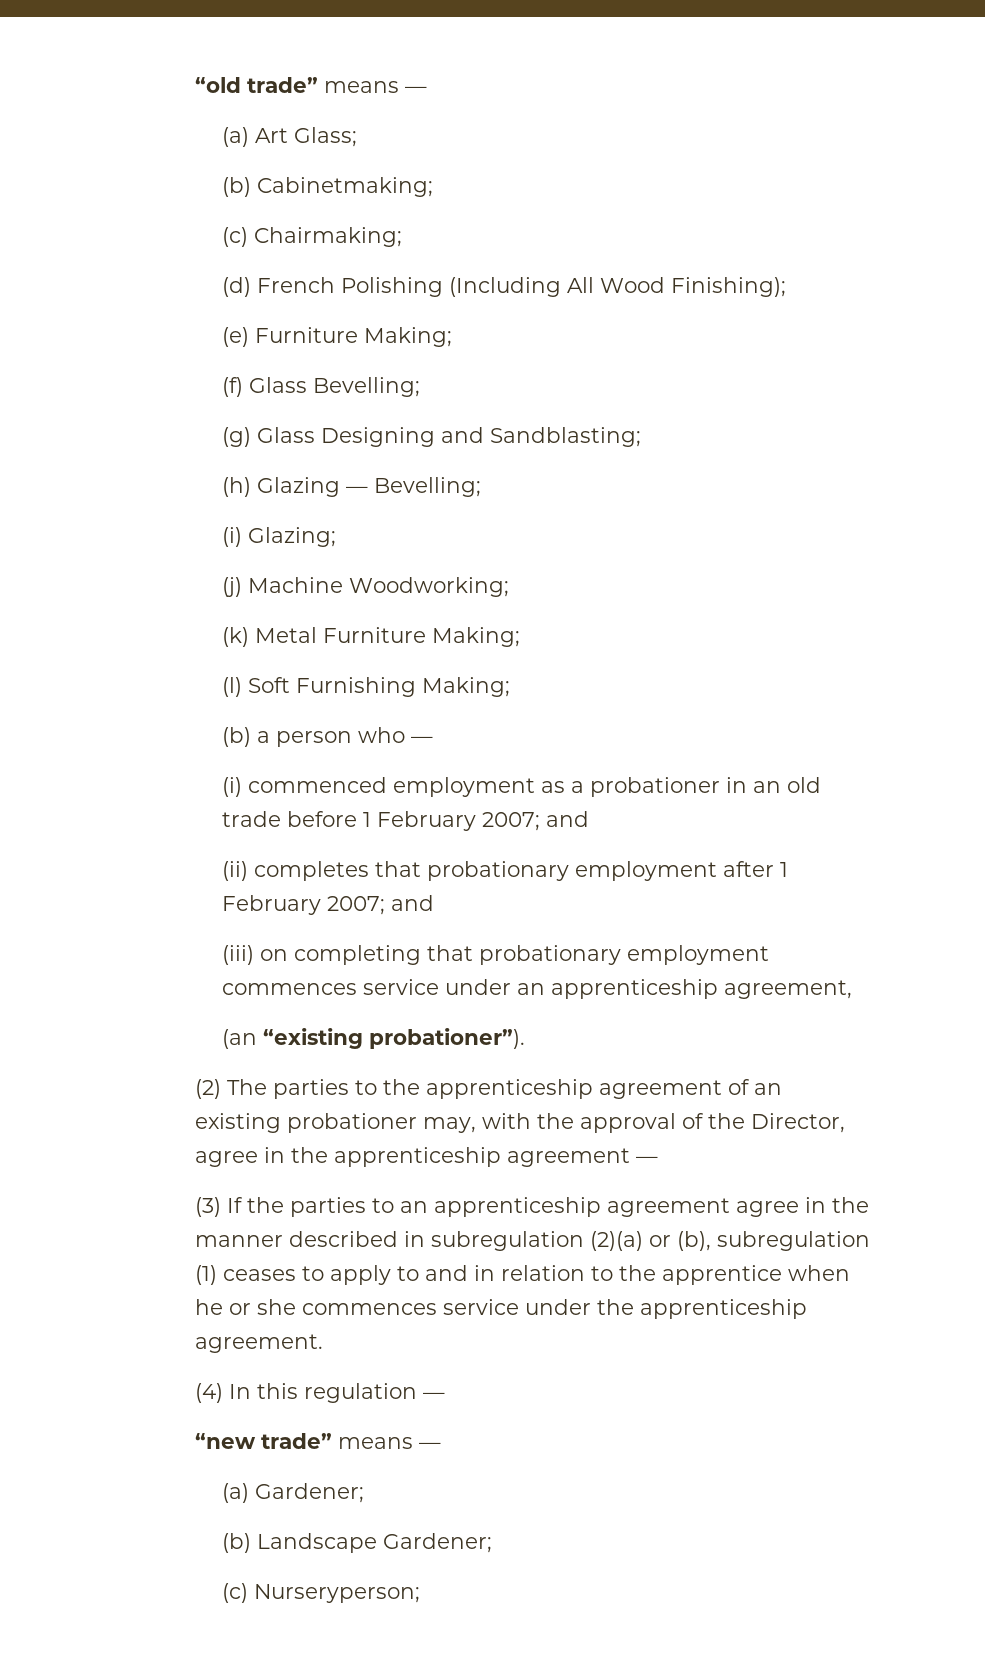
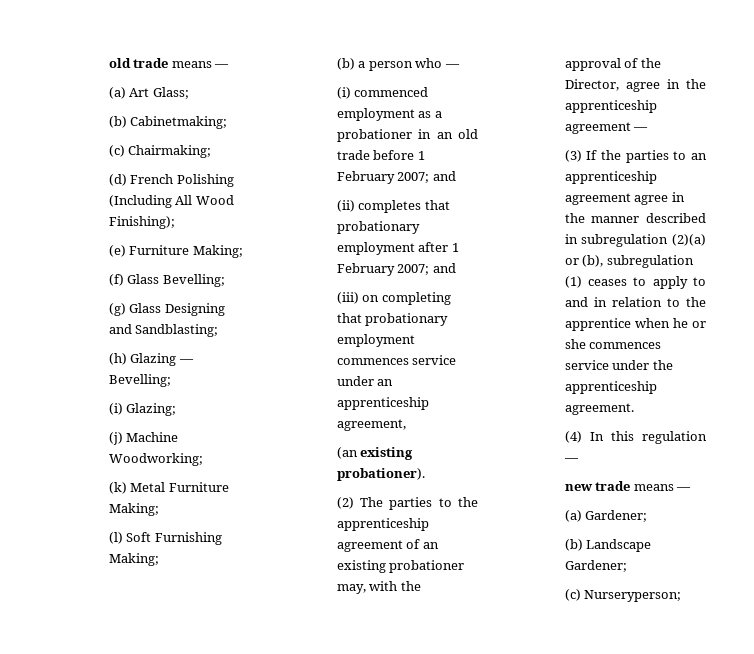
- “old trade” means —
+ old trade means —
- (an “existing probationer”).
+ (an existing probationer).
- “new trade” means —
+ new trade means —

